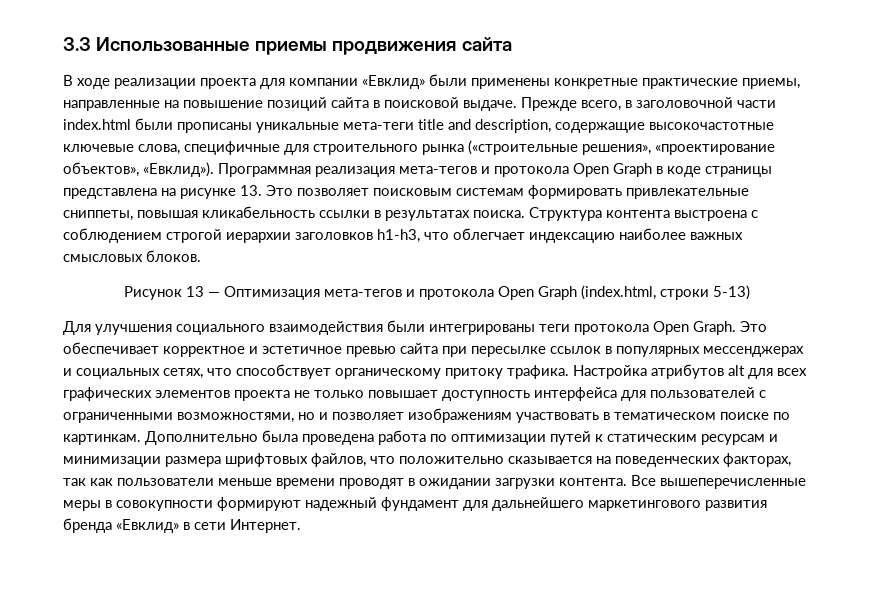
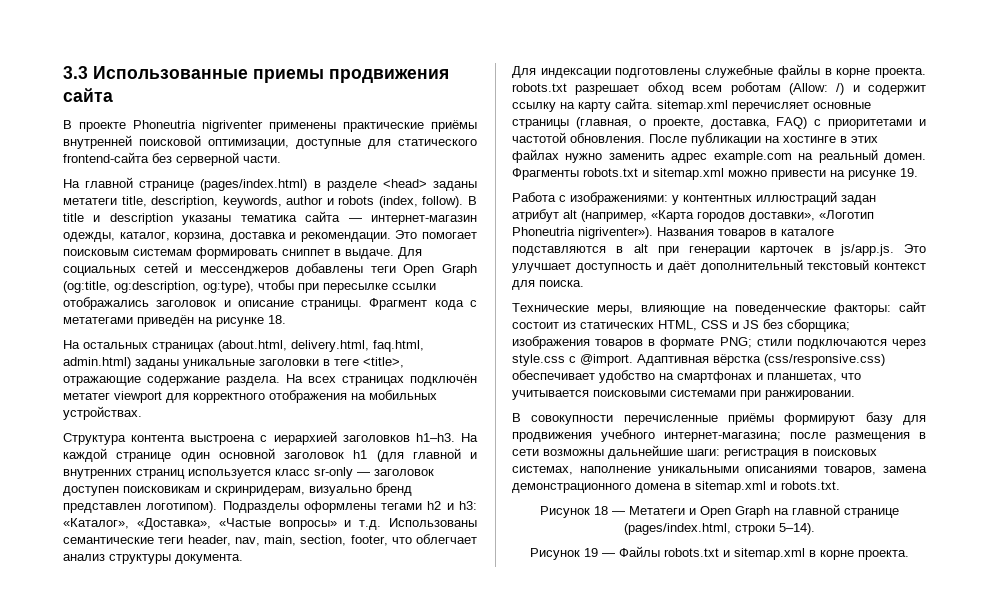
- В ходе реализации проекта для компании «Евклид» были применены конкретные практические приемы, направленные на повышение позиций сайта в поисковой выдаче. Прежде всего, в заголовочной части index.html были прописаны уникальные мета-теги title and description, содержащие высокочастотные ключевые слова, специфичные для строительного рынка («строительные решения», «проектирование объектов», «Евклид»). Программная реализация мета-тегов и протокола Open Graph в коде страницы представлена на рисунке 13. Это позволяет поисковым системам формировать привлекательные сниппеты, повышая кликабельность ссылки в результатах поиска. Структура контента выстроена с соблюдением строгой иерархии заголовков h1-h3, что облегчает индексацию наиболее важных смысловых блоков.
- Рисунок 13 — Оптимизация мета-тегов и протокола Open Graph (index.html, строки 5-13)
- Для улучшения социального взаимодействия были интегрированы теги протокола Open Graph. Это обеспечивает корректное и эстетичное превью сайта при пересылке ссылок в популярных мессенджерах и социальных сетях, что способствует органическому притоку трафика. Настройка атрибутов alt для всех графических элементов проекта не только повышает доступность интерфейса для пользователей с ограниченными возможностями, но и позволяет изображениям участвовать в тематическом поиске по картинкам. Дополнительно была проведена работа по оптимизации путей к статическим ресурсам и минимизации размера шрифтовых файлов, что положительно сказывается на поведенческих факторах, так как пользователи меньше времени проводят в ожидании загрузки контента. Все вышеперечисленные меры в совокупности формируют надежный фундамент для дальнейшего маркетингового развития бренда «Евклид» в сети Интернет.
+ В проекте Phoneutria nigriventer применены практические приёмы внутренней поисковой оптимизации, доступные для статического frontend-сайта без серверной части.
+ На главной странице (pages/index.html) в разделе <head> заданы метатеги title, description, keywords, author и robots (index, follow). В title и description указаны тематика сайта — интернет-магазин одежды, каталог, корзина, доставка и рекомендации. Это помогает поисковым системам формировать сниппет в выдаче. Для социальных сетей и мессенджеров добавлены теги Open Graph (og:title, og:description, og:type), чтобы при пересылке ссылки отображались заголовок и описание страницы. Фрагмент кода с метатегами приведён на рисунке 18.
+ На остальных страницах (about.html, delivery.html, faq.html, admin.html) заданы уникальные заголовки в теге <title>, отражающие содержание раздела. На всех страницах подключён метатег viewport для корректного отображения на мобильных устройствах.
+ Структура контента выстроена с иерархией заголовков h1–h3. На каждой странице один основной заголовок h1 (для главной и внутренних страниц используется класс sr-only — заголовок доступен поисковикам и скринридерам, визуально бренд представлен логотипом). Подразделы оформлены тегами h2 и h3: «Каталог», «Доставка», «Частые вопросы» и т.д. Использованы семантические теги header, nav, main, section, footer, что облегчает анализ структуры документа.
+ Для индексации подготовлены служебные файлы в корне проекта. robots.txt разрешает обход всем роботам (Allow: /) и содержит ссылку на карту сайта. sitemap.xml перечисляет основные страницы (главная, о проекте, доставка, FAQ) с приоритетами и частотой обновления. После публикации на хостинге в этих файлах нужно заменить адрес example.com на реальный домен. Фрагменты robots.txt и sitemap.xml можно привести на рисунке 19.
+ Работа с изображениями: у контентных иллюстраций задан атрибут alt (например, «Карта городов доставки», «Логотип Phoneutria nigriventer»). Названия товаров в каталоге подставляются в alt при генерации карточек в js/app.js. Это улучшает доступность и даёт дополнительный текстовый контекст для поиска.
+ Технические меры, влияющие на поведенческие факторы: сайт состоит из статических HTML, CSS и JS без сборщика; изображения товаров в формате PNG; стили подключаются через style.css с @import. Адаптивная вёрстка (css/responsive.css) обеспечивает удобство на смартфонах и планшетах, что учитывается поисковыми системами при ранжировании.
+ В совокупности перечисленные приёмы формируют базу для продвижения учебного интернет-магазина; после размещения в сети возможны дальнейшие шаги: регистрация в поисковых системах, наполнение уникальными описаниями товаров, замена демонстрационного домена в sitemap.xml и robots.txt.
+ Рисунок 18 — Метатеги и Open Graph на главной странице (pages/index.html, строки 5–14).
+ Рисунок 19 — Файлы robots.txt и sitemap.xml в корне проекта.

